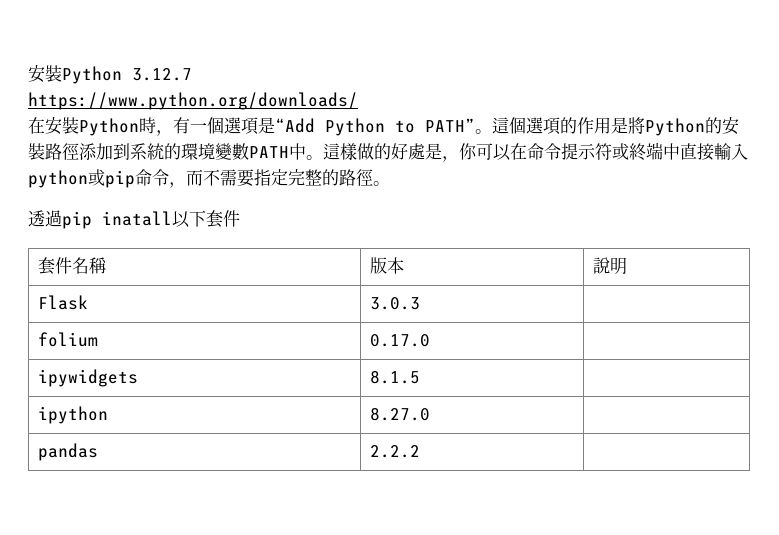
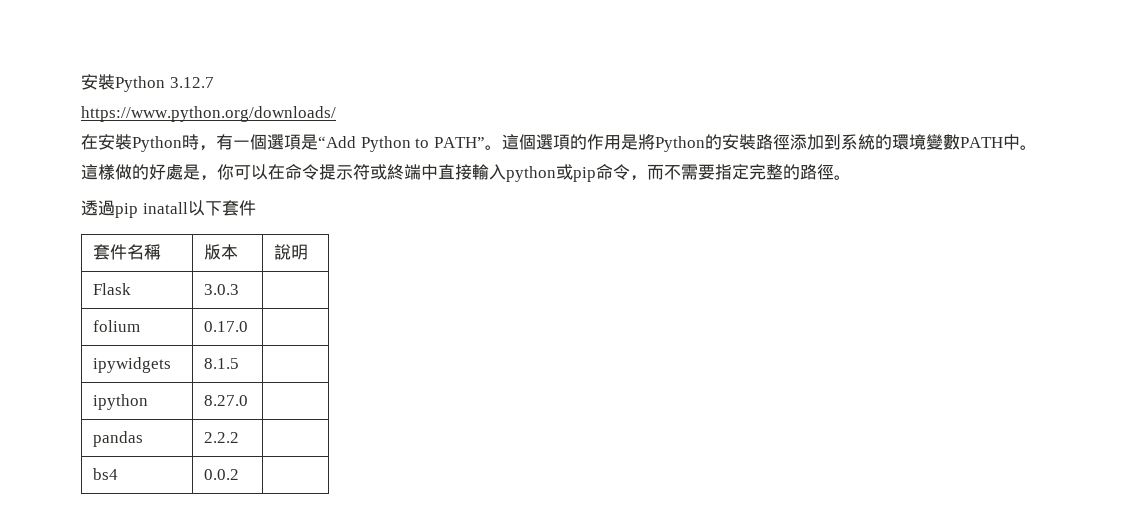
+ bs4 | 0.0.2 |

